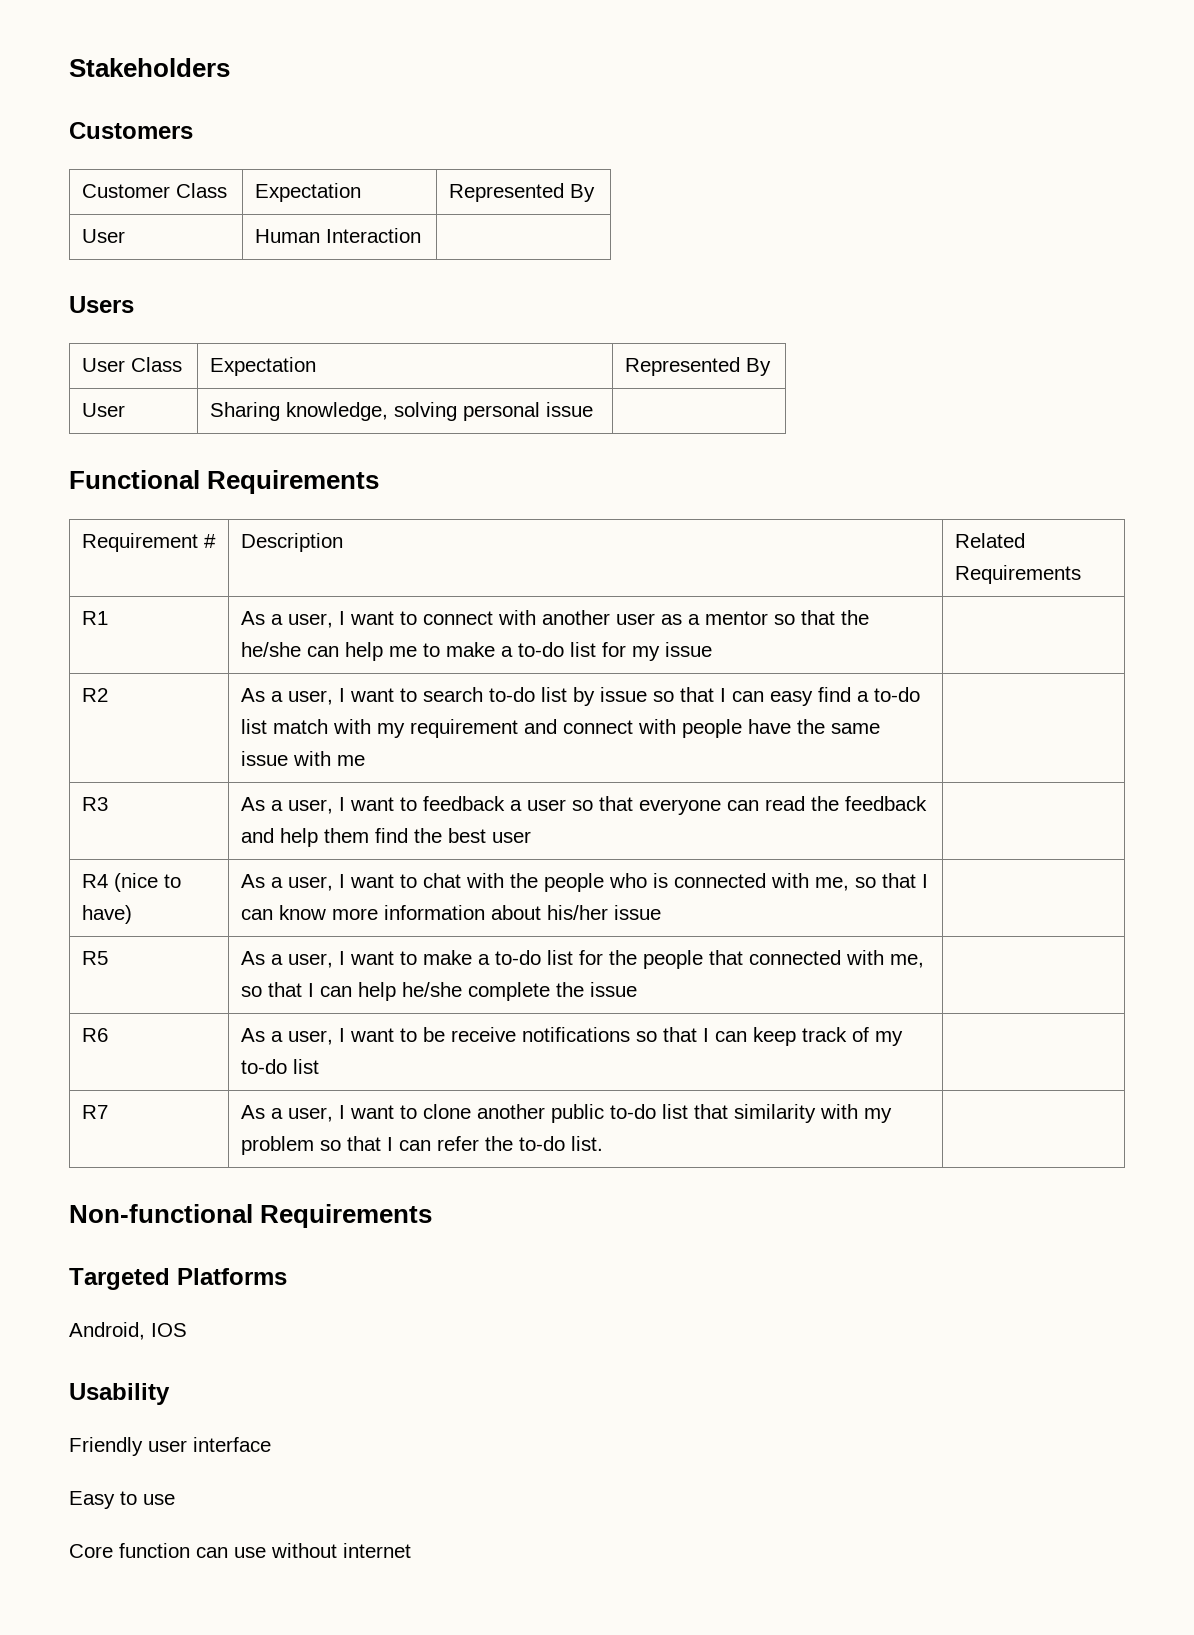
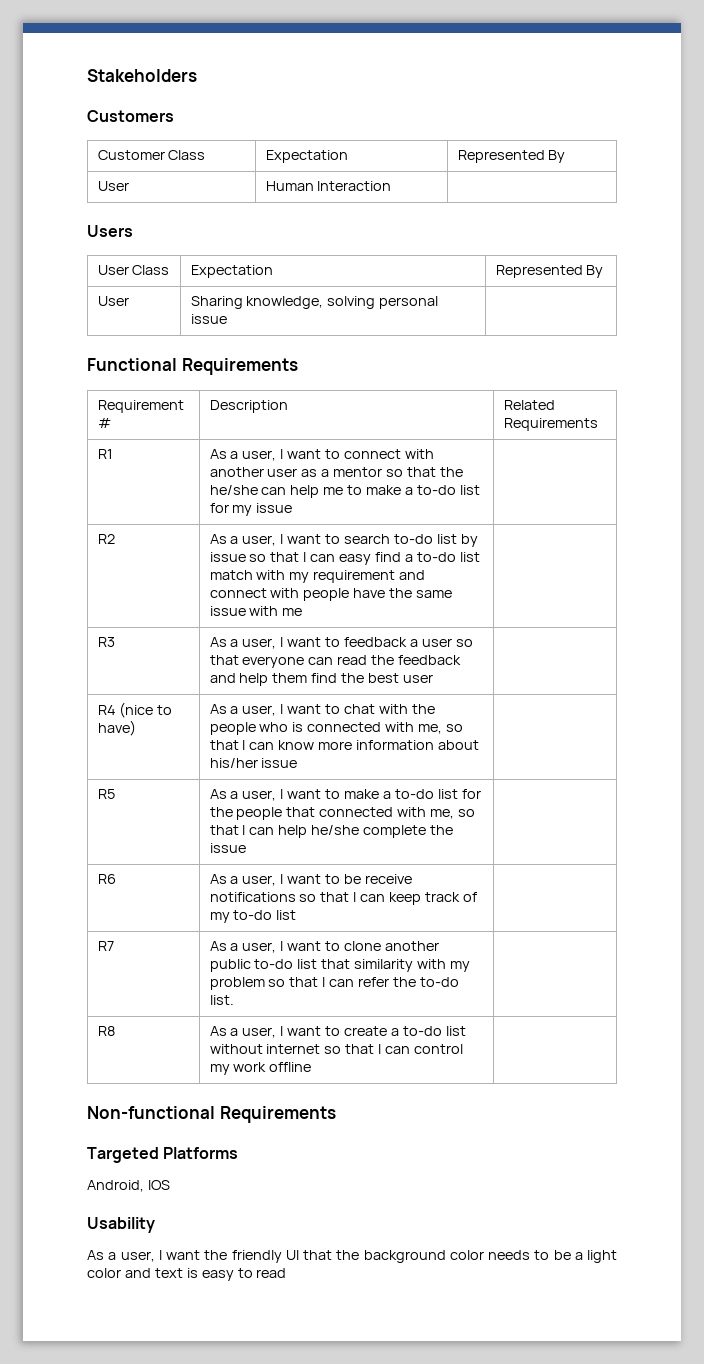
+ R8 | As a user, I want to create a to-do list without internet so that I can control my work offline |
- Friendly user interface
- Easy to use
- Core function can use without internet
+ As a user, I want the friendly UI that the background color needs to be a light color and text is easy to read

